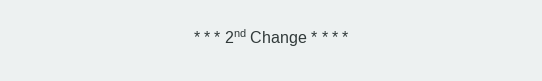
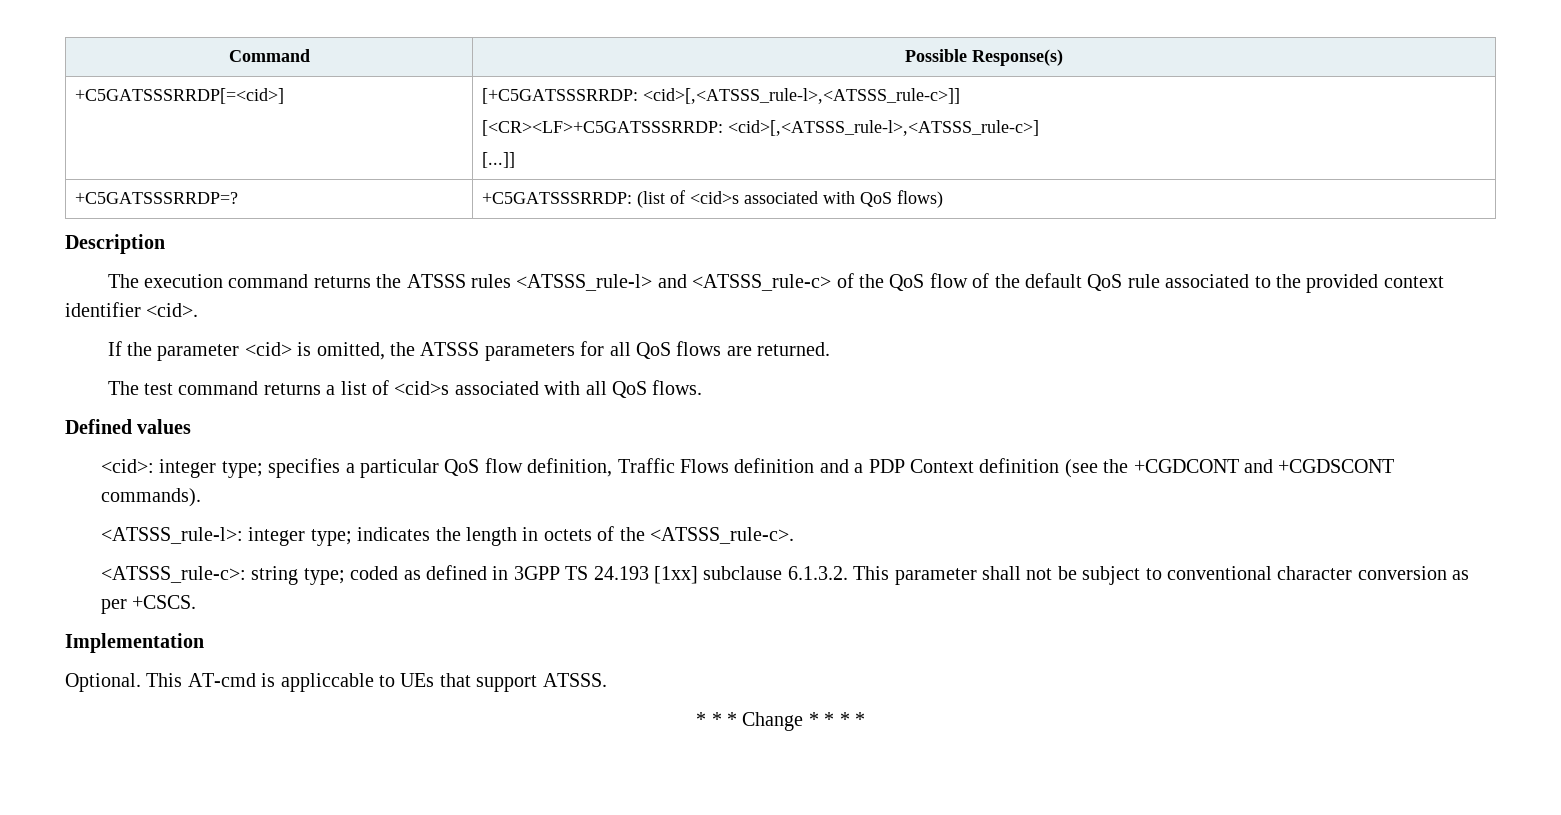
- * * * 2nd Change * * * *
+ Command | Possible Response(s)
+ +C5GATSSSRRDP[=<cid>] | [+C5GATSSSRRDP: <cid>[,<ATSSS_rule-l>,<ATSSS_rule-c>]]
+ [<CR><LF>+C5GATSSSRRDP: <cid>[,<ATSSS_rule-l>,<ATSSS_rule-c>]
+ [...]]
+ +C5GATSSSRRDP=? | +C5GATSSSRRDP: (list of <cid>s associated with QoS flows)
+ Description
+ The execution command returns the ATSSS rules <ATSSS_rule-l> and <ATSSS_rule-c> of the QoS flow of the default QoS rule associated to the provided context identifier <cid>.
+ If the parameter <cid> is omitted, the ATSSS parameters for all QoS flows are returned.
+ The test command returns a list of <cid>s associated with all QoS flows.
+ Defined values
+ <cid>: integer type; specifies a particular QoS flow definition, Traffic Flows definition and a PDP Context definition (see the +CGDCONT and +CGDSCONT commands).
+ <ATSSS_rule-l>: integer type; indicates the length in octets of the <ATSSS_rule-c>.
+ <ATSSS_rule-c>: string type; coded as defined in 3GPP TS 24.193 [1xx] subclause 6.1.3.2. This parameter shall not be subject to conventional character conversion as per +CSCS.
+ Implementation
+ Optional. This AT-cmd is appliccable to UEs that support ATSSS.
+ * * * Change * * * *

